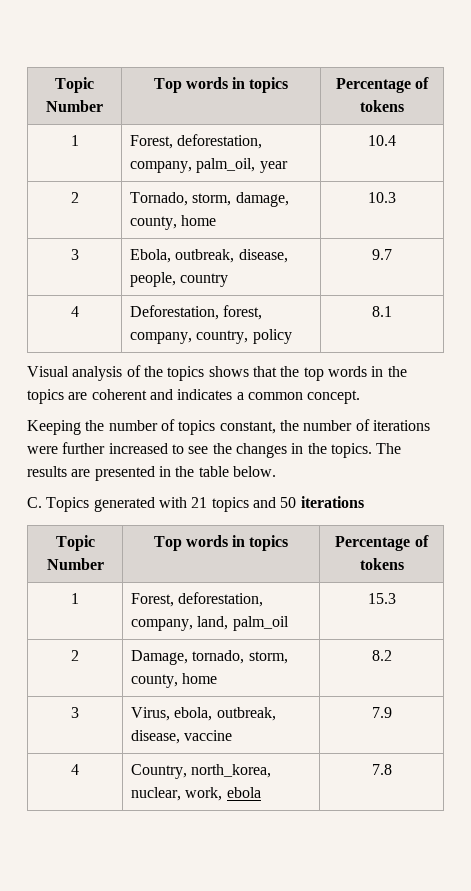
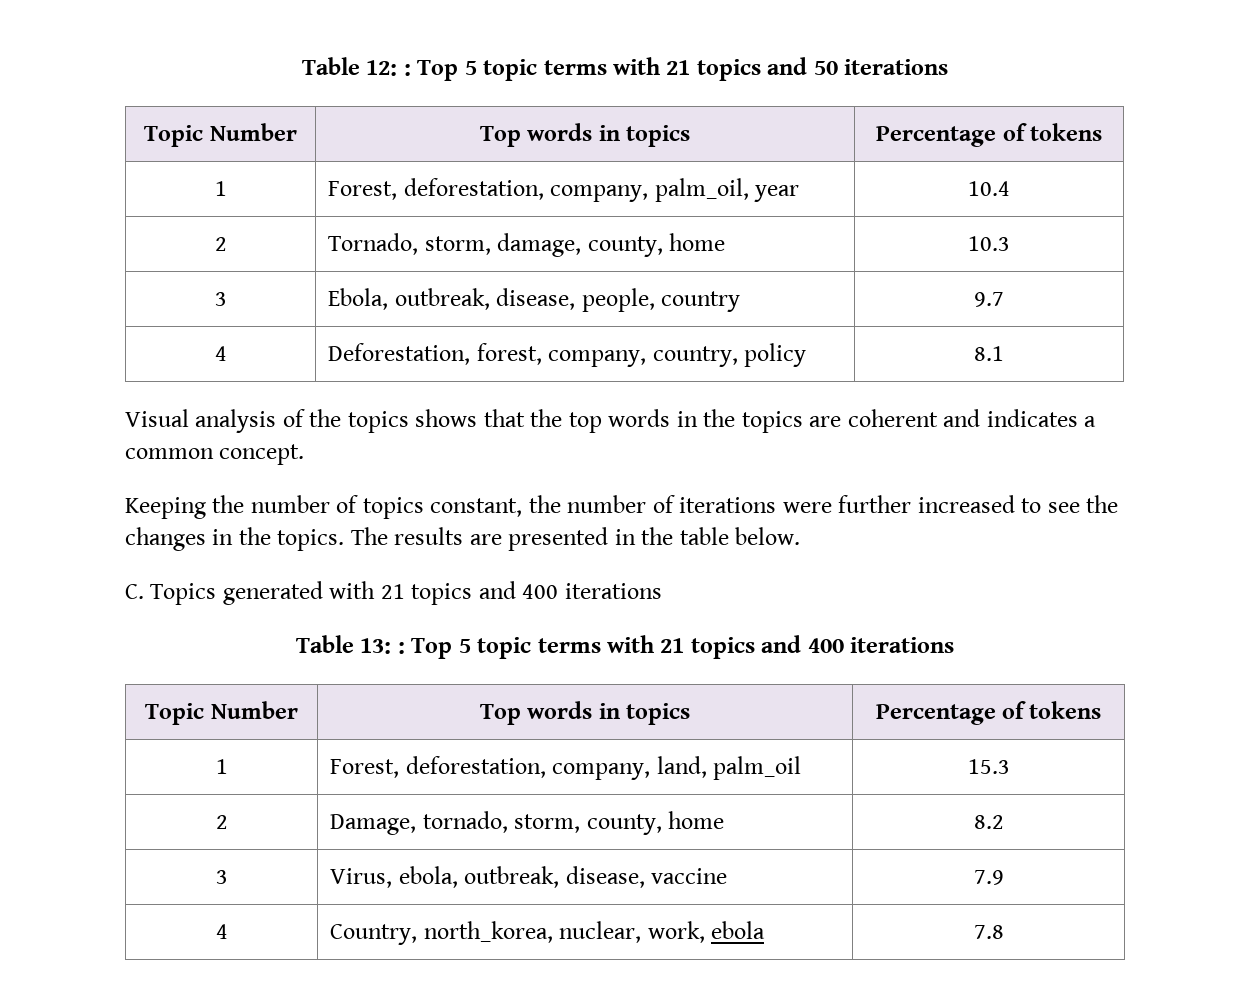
+ Table 12: : Top 5 topic terms with 21 topics and 50 iterations
- C. Topics generated with 21 topics and 50 iterations
+ C. Topics generated with 21 topics and 400 iterations
+ Table 13: : Top 5 topic terms with 21 topics and 400 iterations

